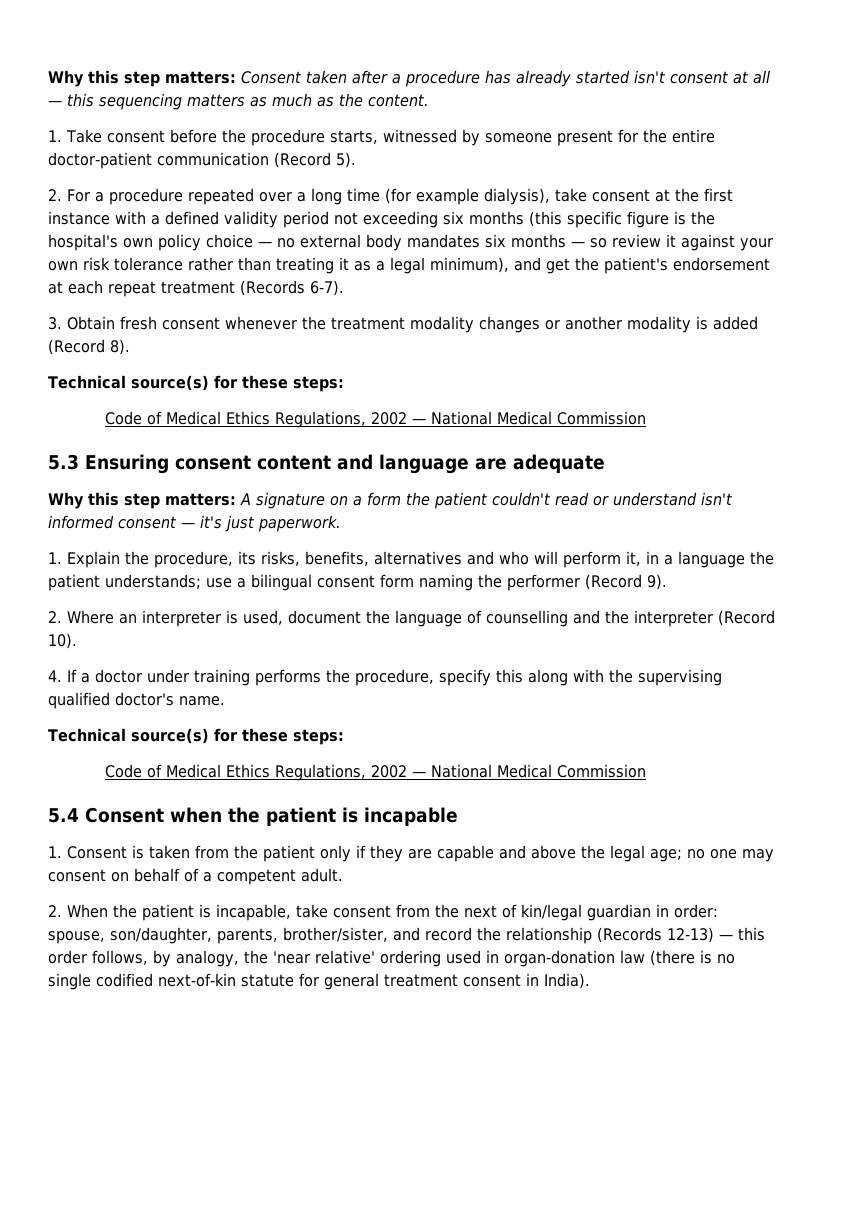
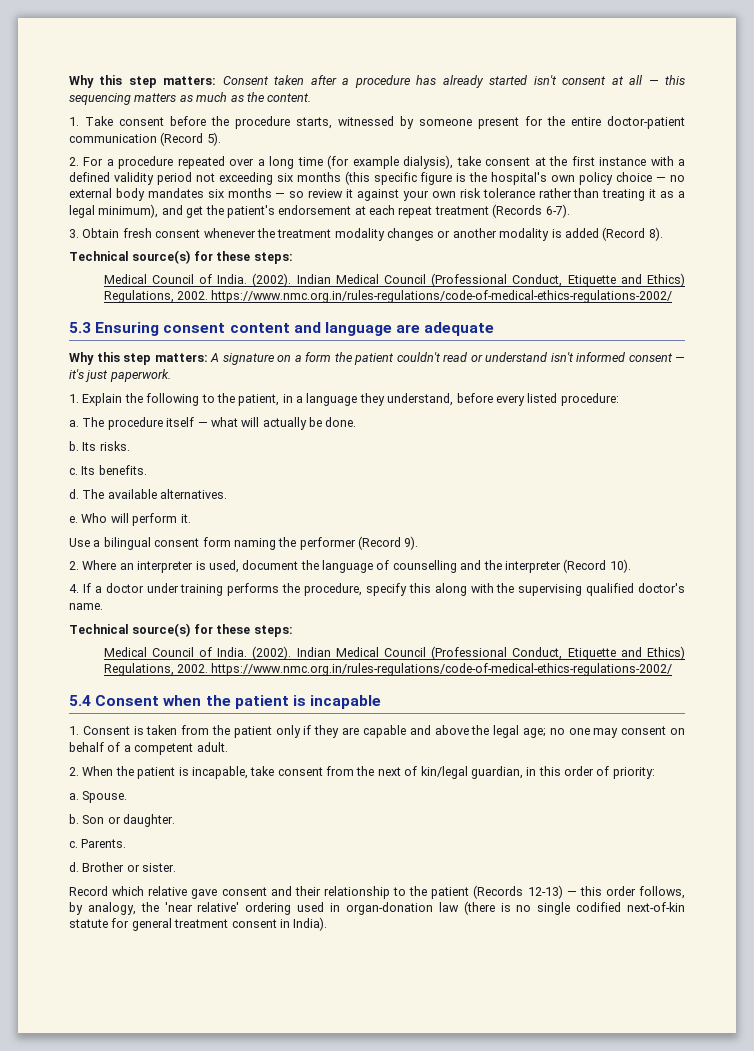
  3. Obtain fresh consent whenever the treatment modality changes or another modality is added (Record 8).
  Technical source(s) for these steps:
- Code of Medical Ethics Regulations, 2002 — National Medical Commission
+ Medical Council of India. (2002). Indian Medical Council (Professional Conduct, Etiquette and Ethics) Regulations, 2002. https://www.nmc.org.in/rules-regulations/code-of-medical-ethics-regulations-2002/
- 1. Explain the procedure, its risks, benefits, alternatives and who will perform it, in a language the patient understands; use a bilingual consent form naming the performer (Record 9).
+ 1. Explain the following to the patient, in a language they understand, before every listed procedure:
+ a. The procedure itself — what will actually be done.
+ b. Its risks.
+ c. Its benefits.
+ d. The available alternatives.
+ e. Who will perform it.
+ Use a bilingual consent form naming the performer (Record 9).
  4. If a doctor under training performs the procedure, specify this along with the supervising qualified doctor's name.
  Technical source(s) for these steps:
- Code of Medical Ethics Regulations, 2002 — National Medical Commission
+ Medical Council of India. (2002). Indian Medical Council (Professional Conduct, Etiquette and Ethics) Regulations, 2002. https://www.nmc.org.in/rules-regulations/code-of-medical-ethics-regulations-2002/
- 2. When the patient is incapable, take consent from the next of kin/legal guardian in order: spouse, son/daughter, parents, brother/sister, and record the relationship (Records 12-13) — this order follows, by analogy, the 'near relative' ordering used in organ-donation law (there is no single codified next-of-kin statute for general treatment consent in India).
+ 2. When the patient is incapable, take consent from the next of kin/legal guardian, in this order of priority:
+ a. Spouse.
+ b. Son or daughter.
+ c. Parents.
+ d. Brother or sister.
+ Record which relative gave consent and their relationship to the patient (Records 12-13) — this order follows, by analogy, the 'near relative' ordering used in organ-donation law (there is no single codified next-of-kin statute for general treatment consent in India).

